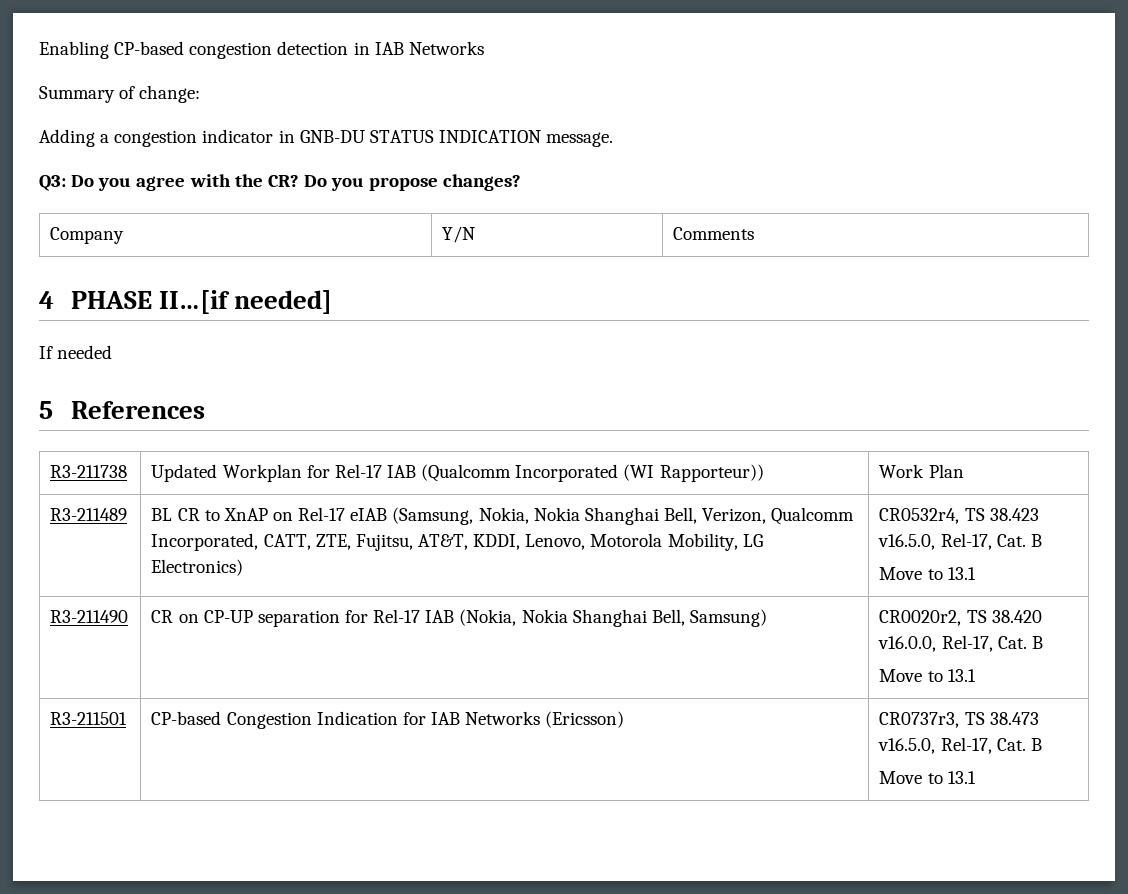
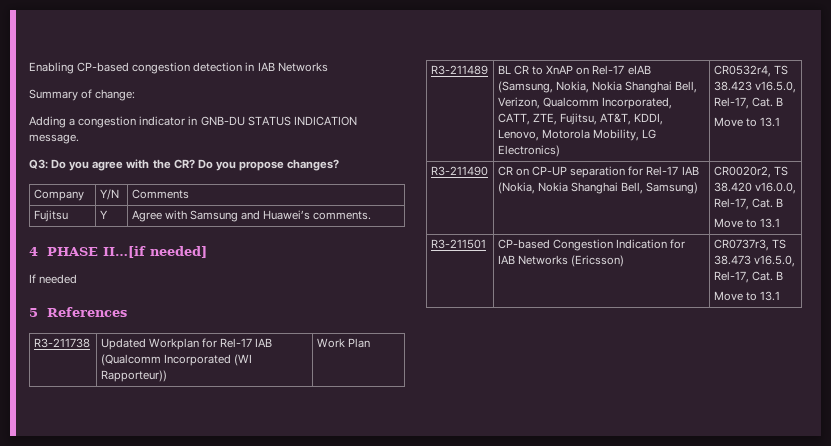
+ Fujitsu | Y | Agree with Samsung and Huawei’s comments.

